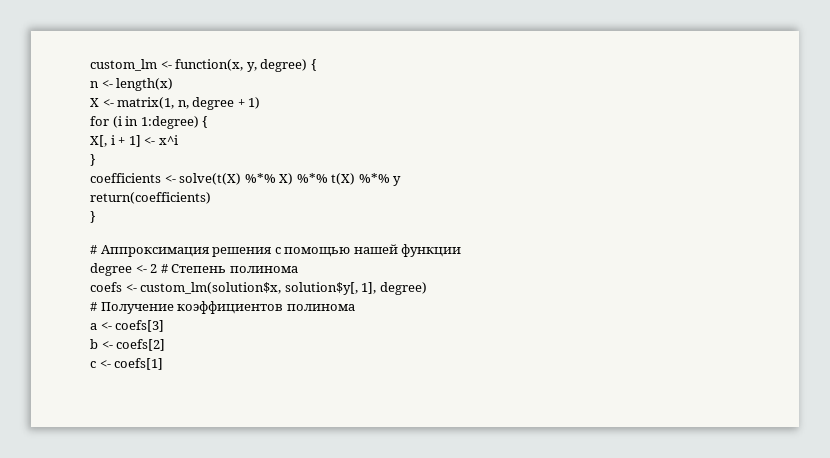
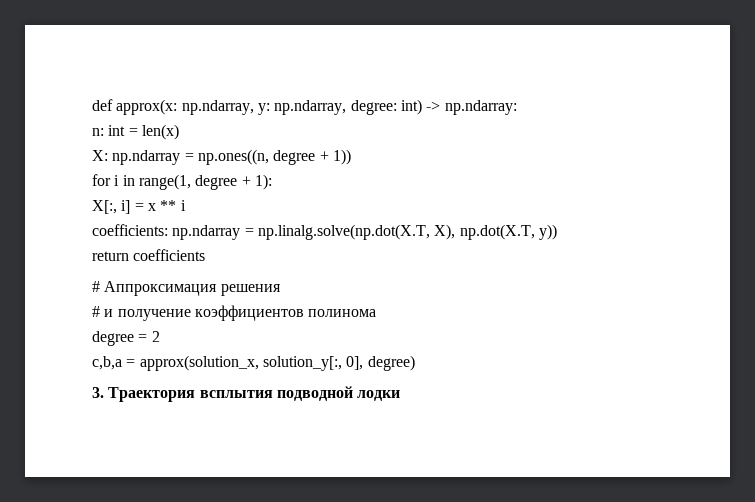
- custom_lm <- function(x, y, degree) {
- n <- length(x)
- X <- matrix(1, n, degree + 1)
+ def approx(x: np.ndarray, y: np.ndarray, degree: int) -> np.ndarray:
+ n: int = len(x)
+ X: np.ndarray = np.ones((n, degree + 1))
- for (i in 1:degree) {
- X[, i + 1] <- x^i
- }
- coefficients <- solve(t(X) %*% X) %*% t(X) %*% y
- return(coefficients)
- }
- # Аппроксимация решения с помощью нашей функции
- degree <- 2 # Степень полинома
- coefs <- custom_lm(solution$x, solution$y[, 1], degree)
- # Получение коэффициентов полинома
+ for i in range(1, degree + 1):
+ X[:, i] = x ** i
+ coefficients: np.ndarray = np.linalg.solve(np.dot(X.T, X), np.dot(X.T, y))
+ return coefficients
+ # Аппроксимация решения
+ # и получение коэффициентов полинома
- a <- coefs[3]
- b <- coefs[2]
- c <- coefs[1]
+ degree = 2
+ c,b,a = approx(solution_x, solution_y[:, 0], degree)
+ 3. Траектория всплытия подводной лодки

